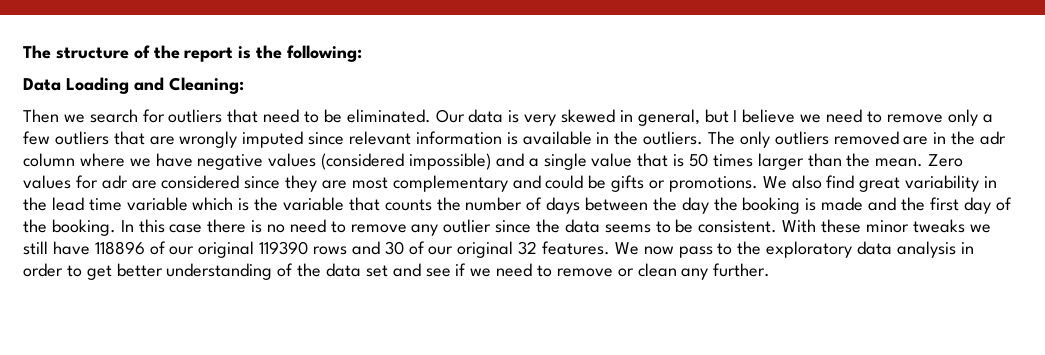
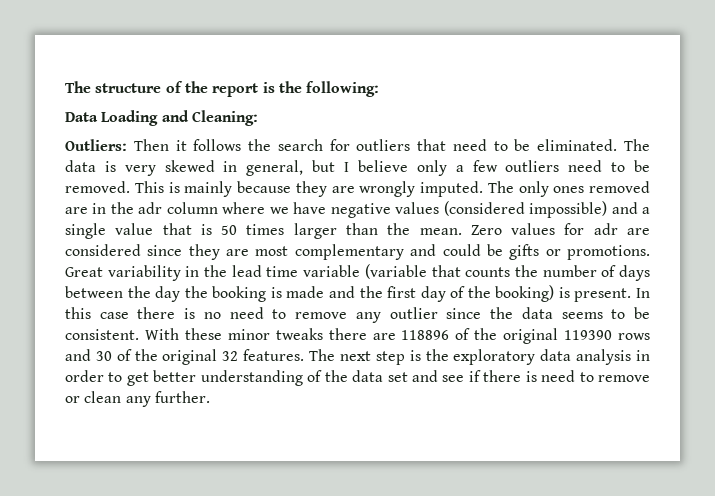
- Then we search for outliers that need to be eliminated.
+ Outliers: Then it follows the search for outliers that need to be eliminated.
- Our data is very skewed in general, but I believe we need to remove only a few outliers that are wrongly imputed since relevant information is available in the outliers.
+ The data is very skewed in general, but I believe only a few outliers need to be removed. This is mainly because they are wrongly imputed.
- The only outliers removed are in the adr column where we have negative values (considered impossible) and a single value that is 50 times larger than the mean.
+ The only ones removed are in the adr column where we have negative values (considered impossible) and a single value that is 50 times larger than the mean.
- We also find great variability in the lead time variable which is the variable that counts the number of days between the day the booking is made and the first day of the booking.
+ Great variability in the lead time variable (variable that counts the number of days between the day the booking is made and the first day of the booking) is present.
- With these minor tweaks we still have 118896 of our original 119390 rows and 30 of our original 32 features.
+ With these minor tweaks there are 118896 of the original 119390 rows and 30 of the original 32 features.
- We now pass to the exploratory data analysis in order to get better understanding of the data set and see if we need to remove or clean any further.
+ The next step is the exploratory data analysis in order to get better understanding of the data set and see if there is need to remove or clean any further.

